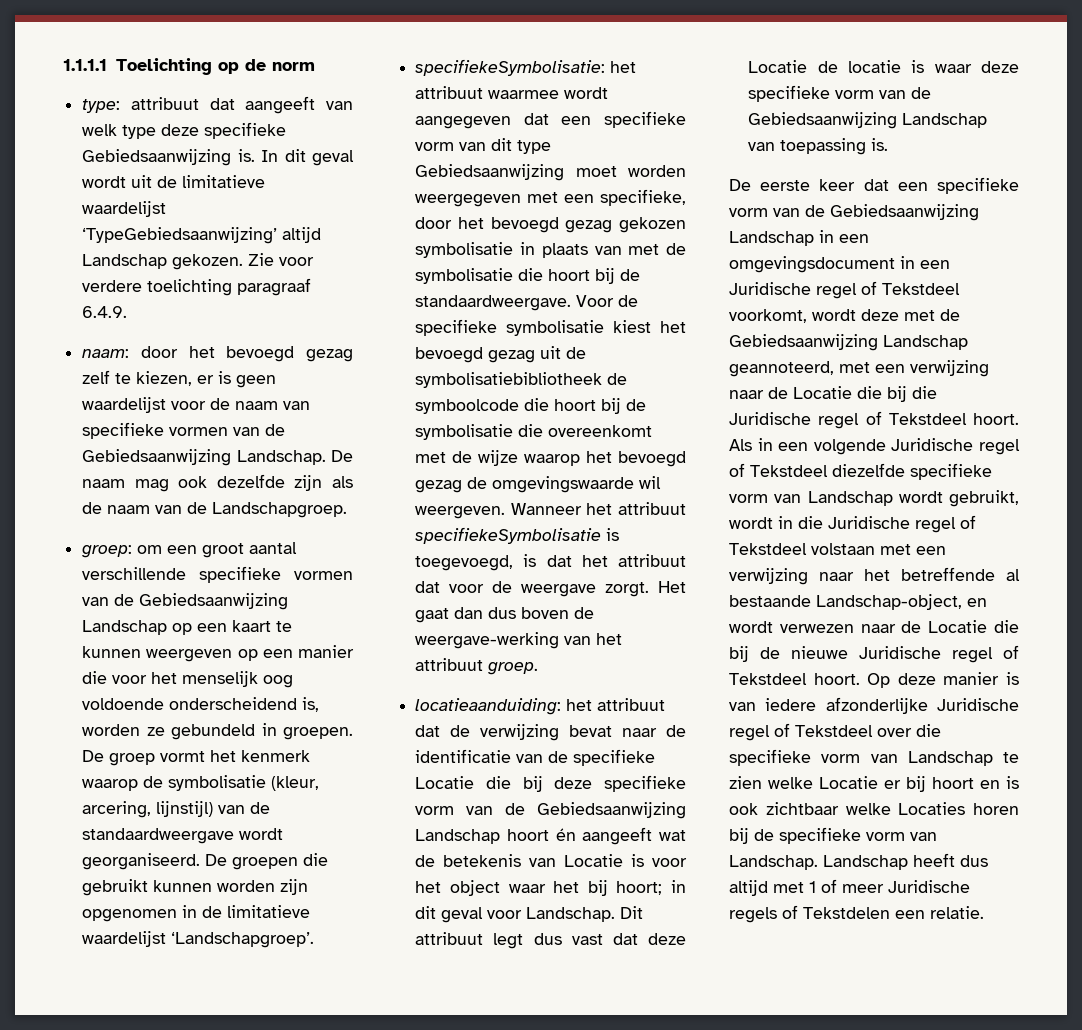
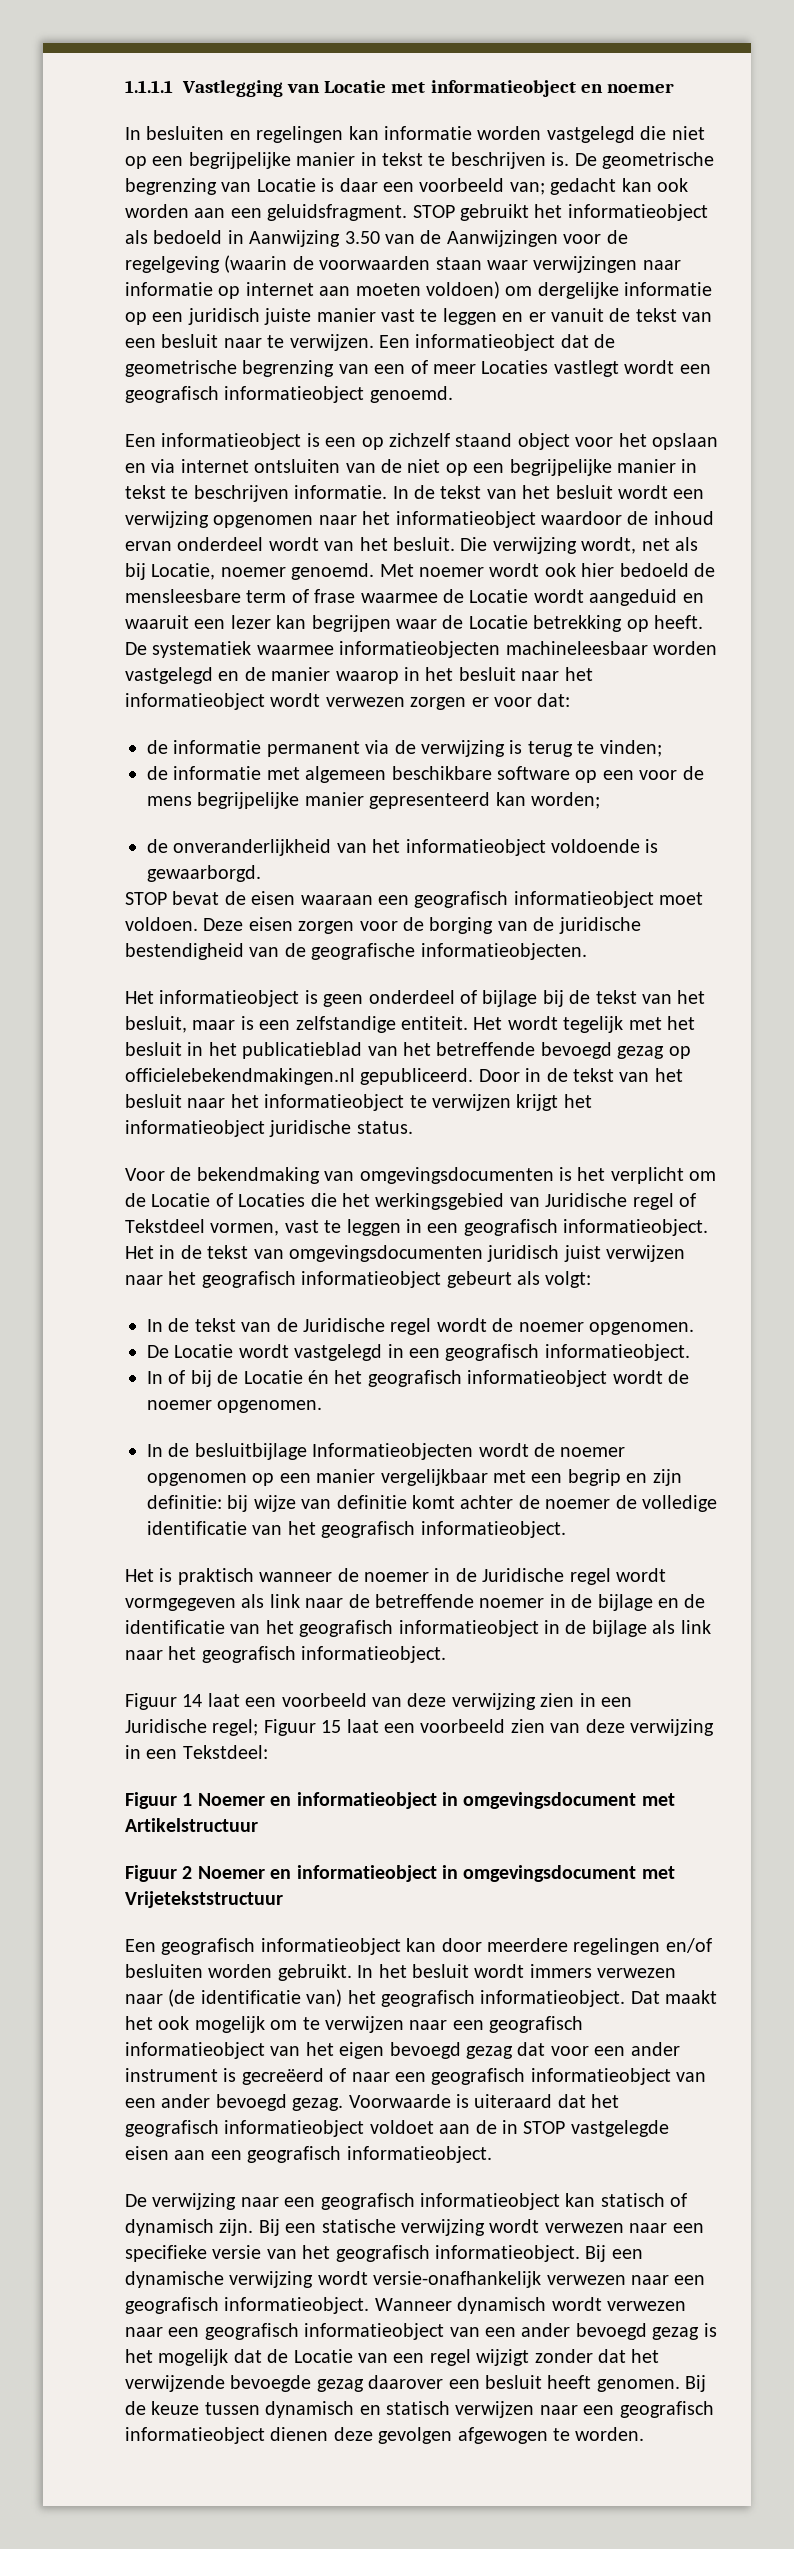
- 1.1.1.1 Toelichting op de norm
- type: attribuut dat aangeeft van welk type deze specifieke Gebiedsaanwijzing is. In dit geval wordt uit de limitatieve waardelijst ‘TypeGebiedsaanwijzing’ altijd Landschap gekozen. Zie voor verdere toelichting paragraaf 6.4.9.
- naam: door het bevoegd gezag zelf te kiezen, er is geen waardelijst voor de naam van specifieke vormen van de Gebiedsaanwijzing Landschap. De naam mag ook dezelfde zijn als de naam van de Landschapgroep.
- groep: om een groot aantal verschillende specifieke vormen van de Gebiedsaanwijzing Landschap op een kaart te kunnen weergeven op een manier die voor het menselijk oog voldoende onderscheidend is, worden ze gebundeld in groepen. De groep vormt het kenmerk waarop de symbolisatie (kleur, arcering, lijnstijl) van de standaardweergave wordt georganiseerd. De groepen die gebruikt kunnen worden zijn opgenomen in de limitatieve waardelijst ‘Landschapgroep’.
- specifiekeSymbolisatie: het attribuut waarmee wordt aangegeven dat een specifieke vorm van dit type Gebiedsaanwijzing moet worden weergegeven met een specifieke, door het bevoegd gezag gekozen symbolisatie in plaats van met de symbolisatie die hoort bij de standaardweergave. Voor de specifieke symbolisatie kiest het bevoegd gezag uit de symbolisatiebibliotheek de symboolcode die hoort bij de symbolisatie die overeenkomt met de wijze waarop het bevoegd gezag de omgevingswaarde wil weergeven. Wanneer het attribuut specifiekeSymbolisatie is toegevoegd, is dat het attribuut dat voor de weergave zorgt. Het gaat dan dus boven de weergave-werking van het attribuut groep.
- locatieaanduiding: het attribuut dat de verwijzing bevat naar de identificatie van de specifieke Locatie die bij deze specifieke vorm van de Gebiedsaanwijzing Landschap hoort én aangeeft wat de betekenis van Locatie is voor het object waar het bij hoort; in dit geval voor Landschap. Dit attribuut legt dus vast dat deze Locatie de locatie is waar deze specifieke vorm van de Gebiedsaanwijzing Landschap van toepassing is.
- De eerste keer dat een specifieke vorm van de Gebiedsaanwijzing Landschap in een omgevingsdocument in een Juridische regel of Tekstdeel voorkomt, wordt deze met de Gebiedsaanwijzing Landschap geannoteerd, met een verwijzing naar de Locatie die bij die Juridische regel of Tekstdeel hoort. Als in een volgende Juridische regel of Tekstdeel diezelfde specifieke vorm van Landschap wordt gebruikt, wordt in die Juridische regel of Tekstdeel volstaan met een verwijzing naar het betreffende al bestaande Landschap-object, en wordt verwezen naar de Locatie die bij de nieuwe Juridische regel of Tekstdeel hoort. Op deze manier is van iedere afzonderlijke Juridische regel of Tekstdeel over die specifieke vorm van Landschap te zien welke Locatie er bij hoort en is ook zichtbaar welke Locaties horen bij de specifieke vorm van Landschap. Landschap heeft dus altijd met 1 of meer Juridische regels of Tekstdelen een relatie.
+ 1.1.1.1 Vastlegging van Locatie met informatieobject en noemer
+ In besluiten en regelingen kan informatie worden vastgelegd die niet op een begrijpelijke manier in tekst te beschrijven is. De geometrische begrenzing van Locatie is daar een voorbeeld van; gedacht kan ook worden aan een geluidsfragment. STOP gebruikt het informatieobject als bedoeld in Aanwijzing 3.50 van de Aanwijzingen voor de regelgeving (waarin de voorwaarden staan waar verwijzingen naar informatie op internet aan moeten voldoen) om dergelijke informatie op een juridisch juiste manier vast te leggen en er vanuit de tekst van een besluit naar te verwijzen. Een informatieobject dat de geometrische begrenzing van een of meer Locaties vastlegt wordt een geografisch informatieobject genoemd.
+ Een informatieobject is een op zichzelf staand object voor het opslaan en via internet ontsluiten van de niet op een begrijpelijke manier in tekst te beschrijven informatie. In de tekst van het besluit wordt een verwijzing opgenomen naar het informatieobject waardoor de inhoud ervan onderdeel wordt van het besluit. Die verwijzing wordt, net als bij Locatie, noemer genoemd. Met noemer wordt ook hier bedoeld de mensleesbare term of frase waarmee de Locatie wordt aangeduid en waaruit een lezer kan begrijpen waar de Locatie betrekking op heeft. De systematiek waarmee informatieobjecten machineleesbaar worden vastgelegd en de manier waarop in het besluit naar het informatieobject wordt verwezen zorgen er voor dat:
+ de informatie permanent via de verwijzing is terug te vinden;
+ de informatie met algemeen beschikbare software op een voor de mens begrijpelijke manier gepresenteerd kan worden;
+ de onveranderlijkheid van het informatieobject voldoende is gewaarborgd.
+ STOP bevat de eisen waaraan een geografisch informatieobject moet voldoen. Deze eisen zorgen voor de borging van de juridische bestendigheid van de geografische informatieobjecten.
+ Het informatieobject is geen onderdeel of bijlage bij de tekst van het besluit, maar is een zelfstandige entiteit. Het wordt tegelijk met het besluit in het publicatieblad van het betreffende bevoegd gezag op officielebekendmakingen.nl gepubliceerd. Door in de tekst van het besluit naar het informatieobject te verwijzen krijgt het informatieobject juridische status.
+ Voor de bekendmaking van omgevingsdocumenten is het verplicht om de Locatie of Locaties die het werkingsgebied van Juridische regel of Tekstdeel vormen, vast te leggen in een geografisch informatieobject. Het in de tekst van omgevingsdocumenten juridisch juist verwijzen naar het geografisch informatieobject gebeurt als volgt:
+ In de tekst van de Juridische regel wordt de noemer opgenomen.
+ De Locatie wordt vastgelegd in een geografisch informatieobject.
+ In of bij de Locatie én het geografisch informatieobject wordt de noemer opgenomen.
+ In de besluitbijlage Informatieobjecten wordt de noemer opgenomen op een manier vergelijkbaar met een begrip en zijn definitie: bij wijze van definitie komt achter de noemer de volledige identificatie van het geografisch informatieobject.
+ Het is praktisch wanneer de noemer in de Juridische regel wordt vormgegeven als link naar de betreffende noemer in de bijlage en de identificatie van het geografisch informatieobject in de bijlage als link naar het geografisch informatieobject.
+ Figuur 14 laat een voorbeeld van deze verwijzing zien in een Juridische regel; Figuur 15 laat een voorbeeld zien van deze verwijzing in een Tekstdeel:
+ Figuur 1 Noemer en informatieobject in omgevingsdocument met Artikelstructuur
+ Figuur 2 Noemer en informatieobject in omgevingsdocument met Vrijetekststructuur
+ Een geografisch informatieobject kan door meerdere regelingen en/of besluiten worden gebruikt. In het besluit wordt immers verwezen naar (de identificatie van) het geografisch informatieobject. Dat maakt het ook mogelijk om te verwijzen naar een geografisch informatieobject van het eigen bevoegd gezag dat voor een ander instrument is gecreëerd of naar een geografisch informatieobject van een ander bevoegd gezag. Voorwaarde is uiteraard dat het geografisch informatieobject voldoet aan de in STOP vastgelegde eisen aan een geografisch informatieobject.
+ De verwijzing naar een geografisch informatieobject kan statisch of dynamisch zijn. Bij een statische verwijzing wordt verwezen naar een specifieke versie van het geografisch informatieobject. Bij een dynamische verwijzing wordt versie-onafhankelijk verwezen naar een geografisch informatieobject. Wanneer dynamisch wordt verwezen naar een geografisch informatieobject van een ander bevoegd gezag is het mogelijk dat de Locatie van een regel wijzigt zonder dat het verwijzende bevoegde gezag daarover een besluit heeft genomen. Bij de keuze tussen dynamisch en statisch verwijzen naar een geografisch informatieobject dienen deze gevolgen afgewogen te worden.

